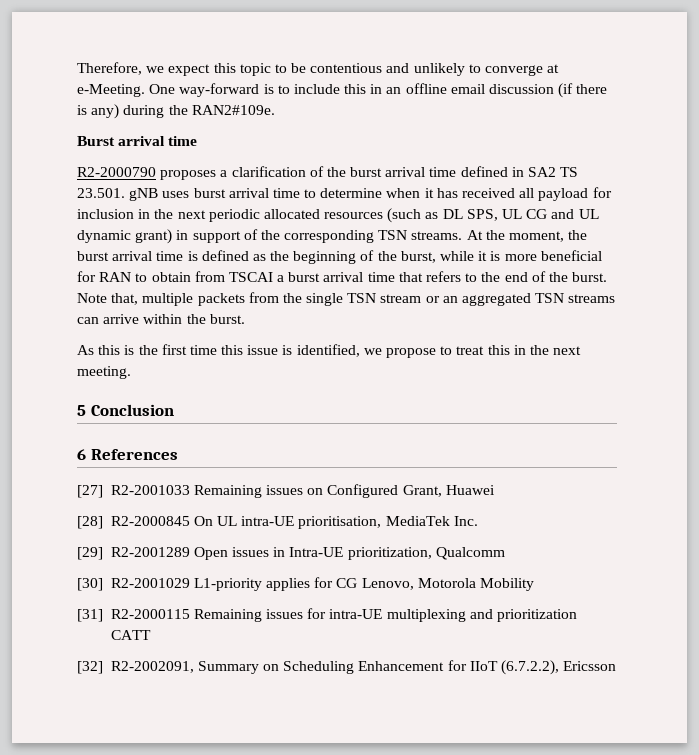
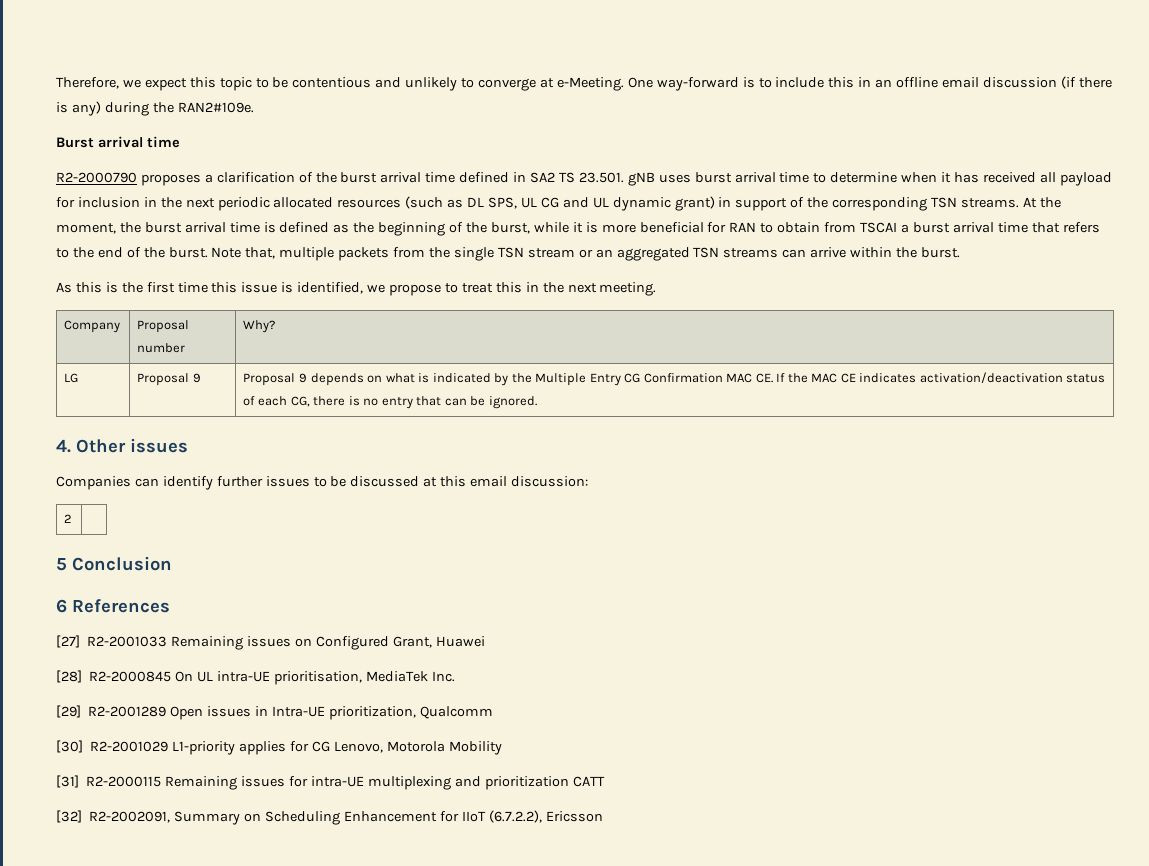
+ Company | Proposal number | Why?
+ LG | Proposal 9 | Proposal 9 depends on what is indicated by the Multiple Entry CG Confirmation MAC CE. If the MAC CE indicates activation/deactivation status of each CG, there is no entry that can be ignored.
+ 4. Other issues
+ Companies can identify further issues to be discussed at this email discussion:
+ 2 |

